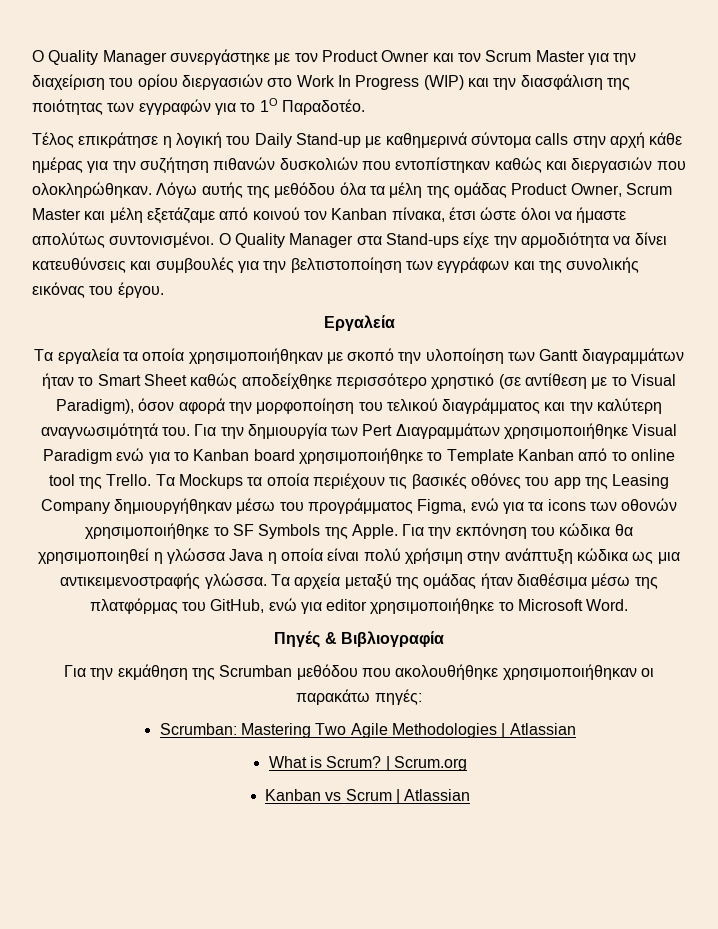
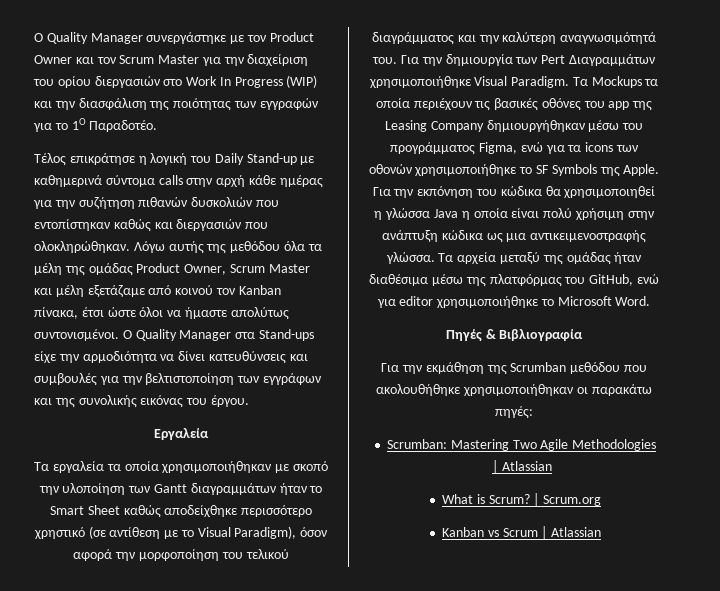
- Για την δημιουργία των Pert Διαγραμμάτων χρησιμοποιήθηκε Visual Paradigm ενώ για το Kanban board χρησιμοποιήθηκε το Template Kanban από το online tool της Trello.
+ Για την δημιουργία των Pert Διαγραμμάτων χρησιμοποιήθηκε Visual Paradigm.

